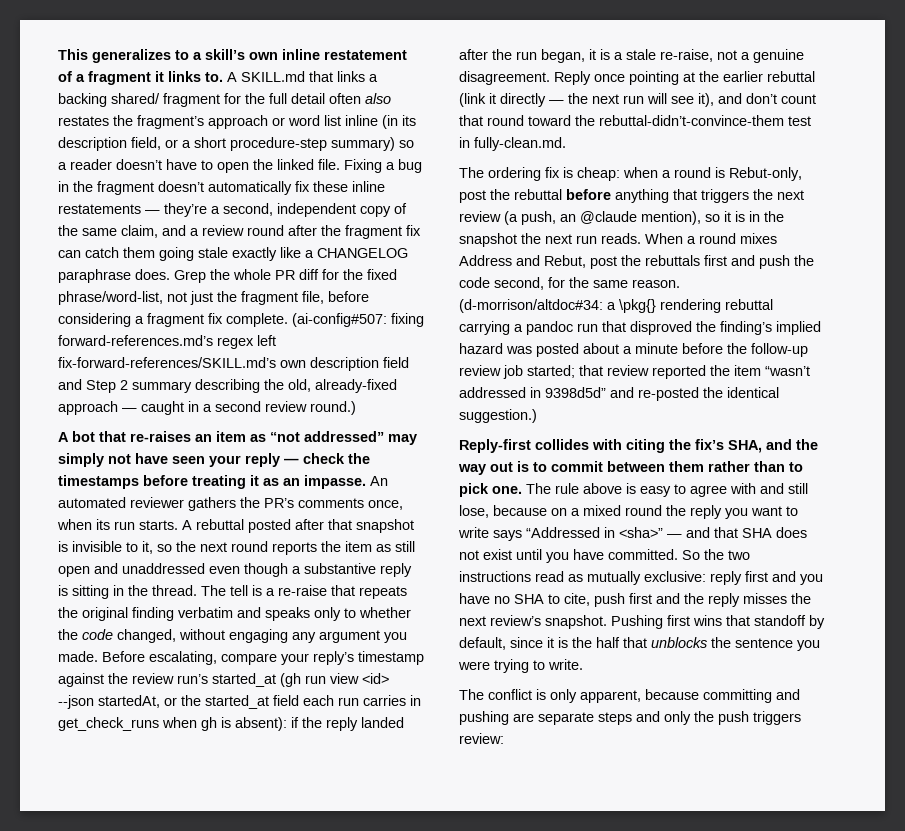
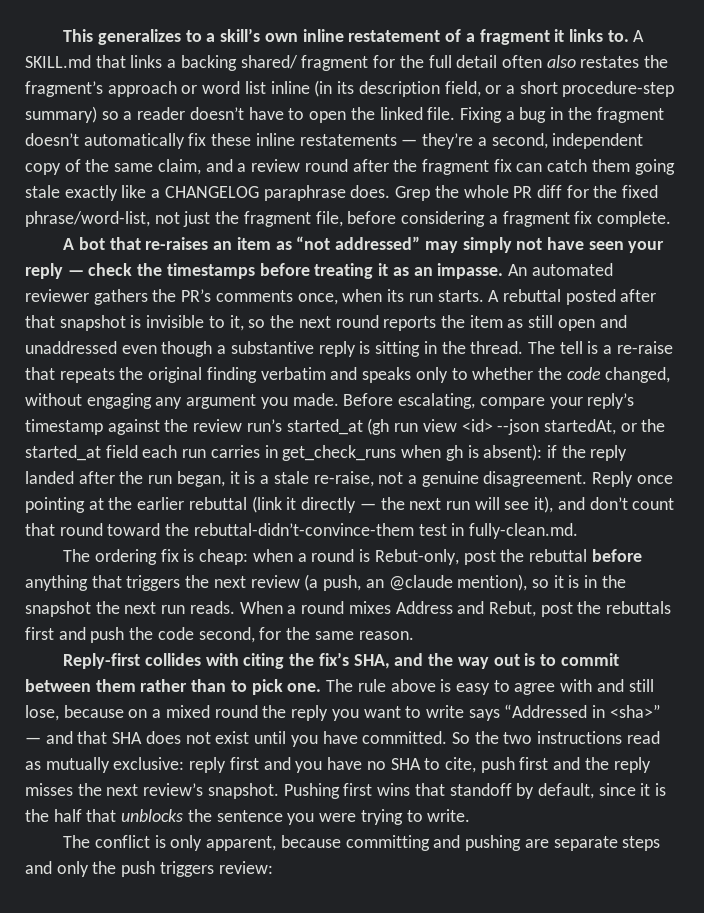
- (ai-config#507: fixing forward-references.md’s regex left fix-forward-references/SKILL.md’s own description field and Step 2 summary describing the old, already-fixed approach — caught in a second review round.)
- (d-morrison/altdoc#34: a \pkg{} rendering rebuttal carrying a pandoc run that disproved the finding’s implied hazard was posted about a minute before the follow-up review job started; that review reported the item “wasn’t addressed in 9398d5d” and re-posted the identical suggestion.)

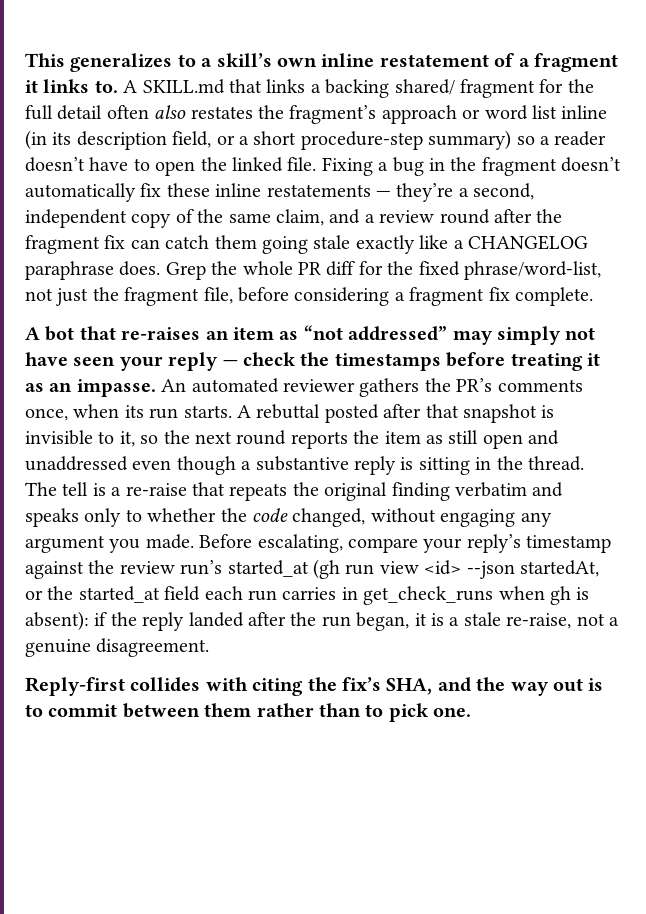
- Reply once pointing at the earlier rebuttal (link it directly — the next run will see it), and don’t count that round toward the rebuttal-didn’t-convince-them test in fully-clean.md.
- The ordering fix is cheap: when a round is Rebut-only, post the rebuttal before anything that triggers the next review (a push, an @claude mention), so it is in the snapshot the next run reads. When a round mixes Address and Rebut, post the rebuttals first and push the code second, for the same reason.
- The rule above is easy to agree with and still lose, because on a mixed round the reply you want to write says “Addressed in <sha>” — and that SHA does not exist until you have committed. So the two instructions read as mutually exclusive: reply first and you have no SHA to cite, push first and the reply misses the next review’s snapshot. Pushing first wins that standoff by default, since it is the half that unblocks the sentence you were trying to write.
- The conflict is only apparent, because committing and pushing are separate steps and only the push triggers review:

